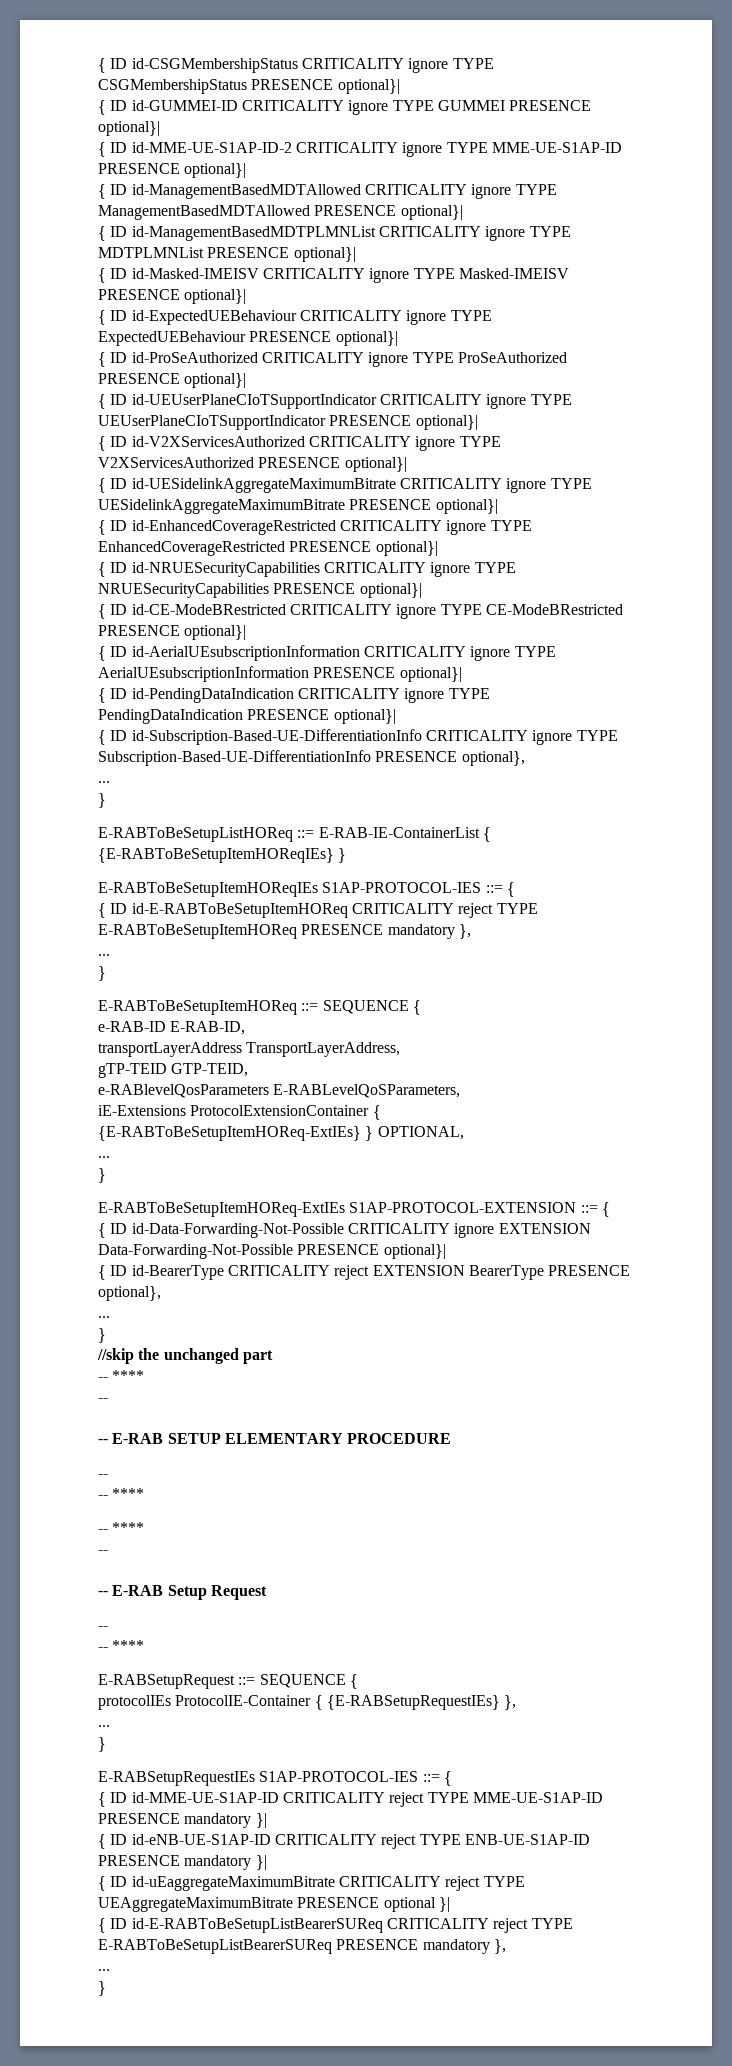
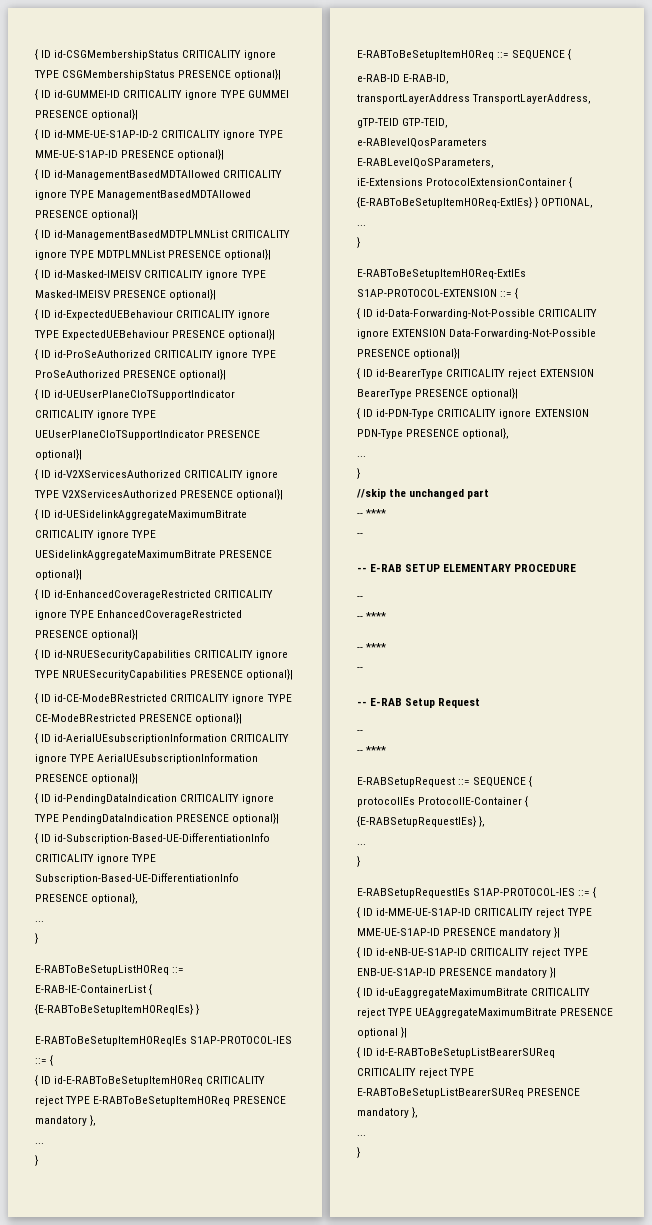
- { ID id-BearerType CRITICALITY reject EXTENSION BearerType PRESENCE optional},
+ { ID id-BearerType CRITICALITY reject EXTENSION BearerType PRESENCE optional}|
+ { ID id-PDN-Type CRITICALITY ignore EXTENSION PDN-Type PRESENCE optional},

